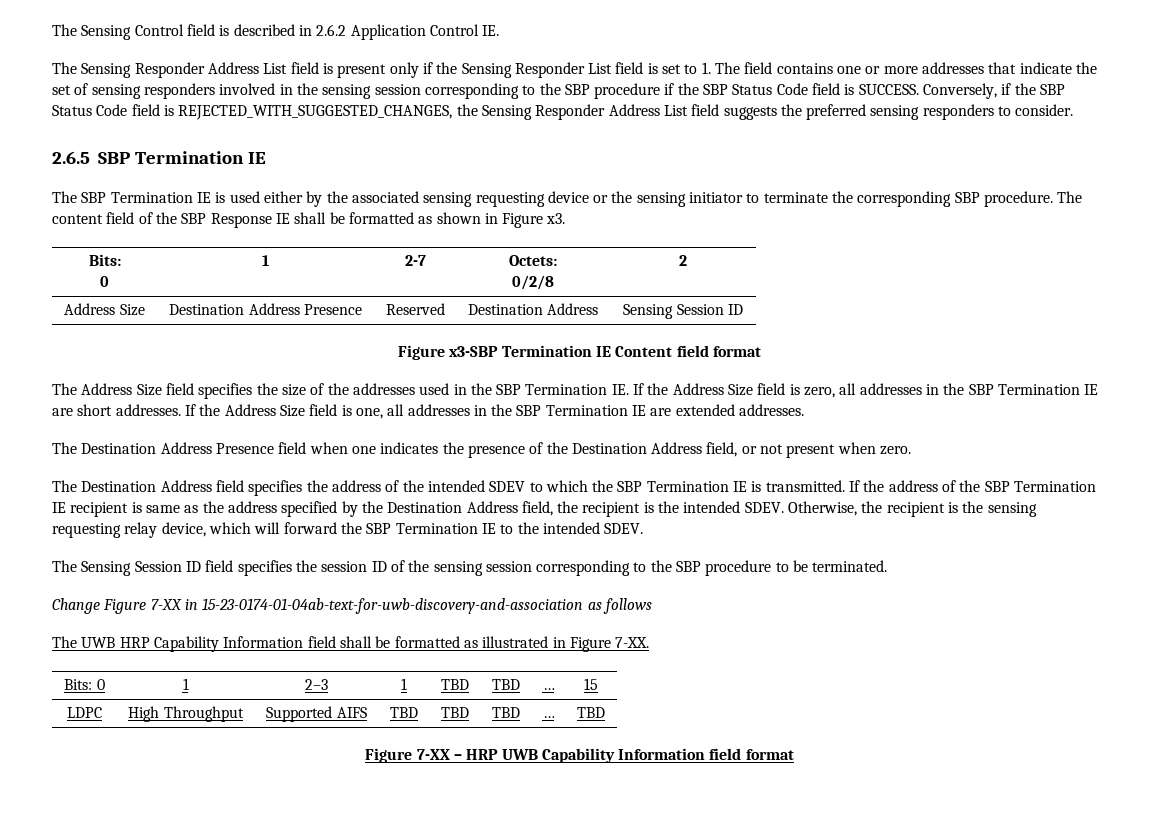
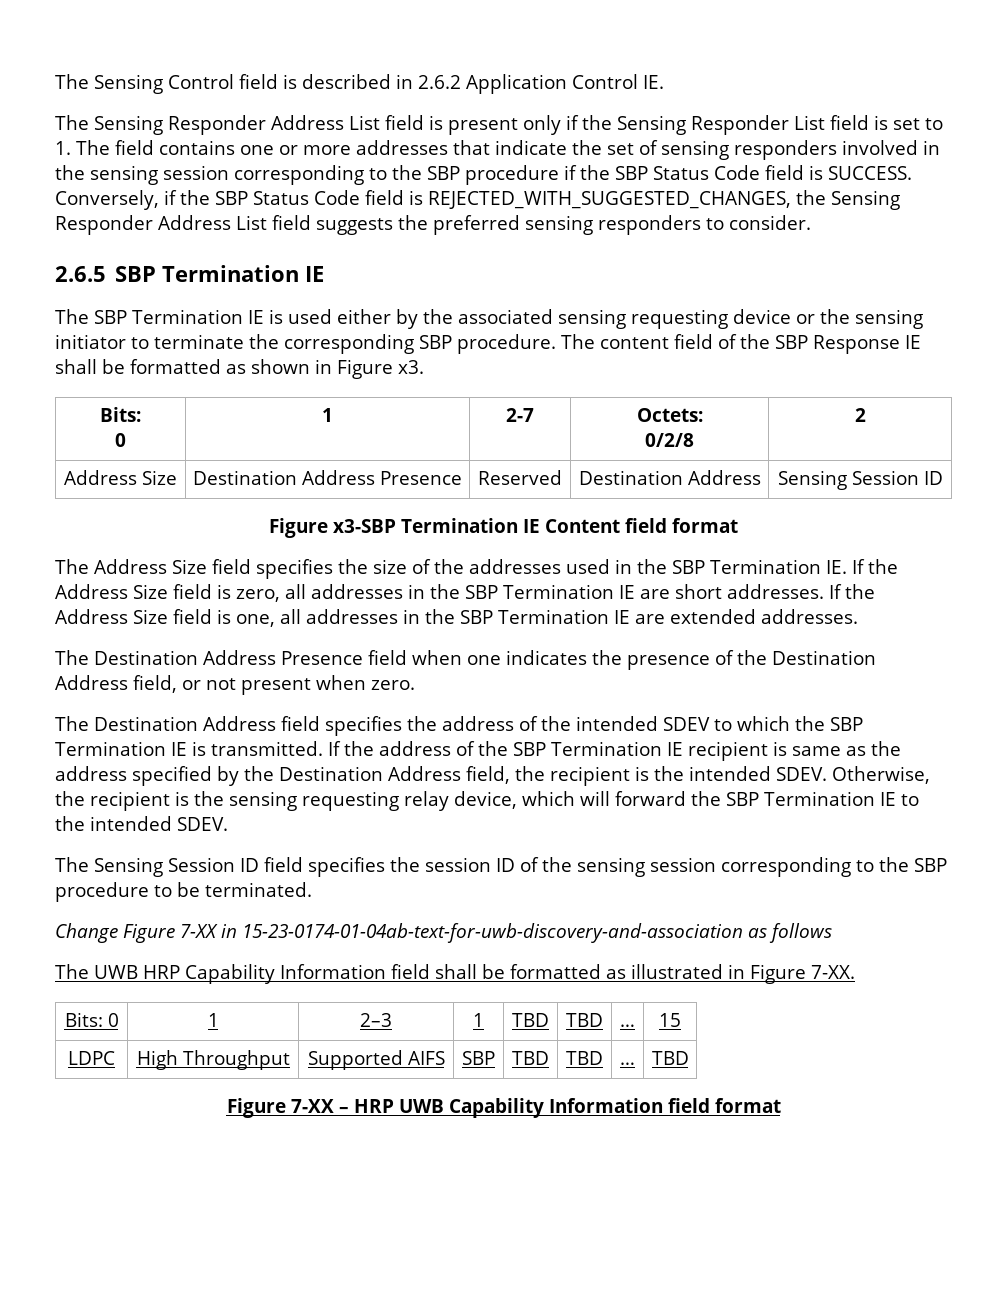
- LDPC | High Throughput | Supported AIFS | TBD | TBD | TBD | … | TBD
+ LDPC | High Throughput | Supported AIFS | SBP | TBD | TBD | … | TBD

